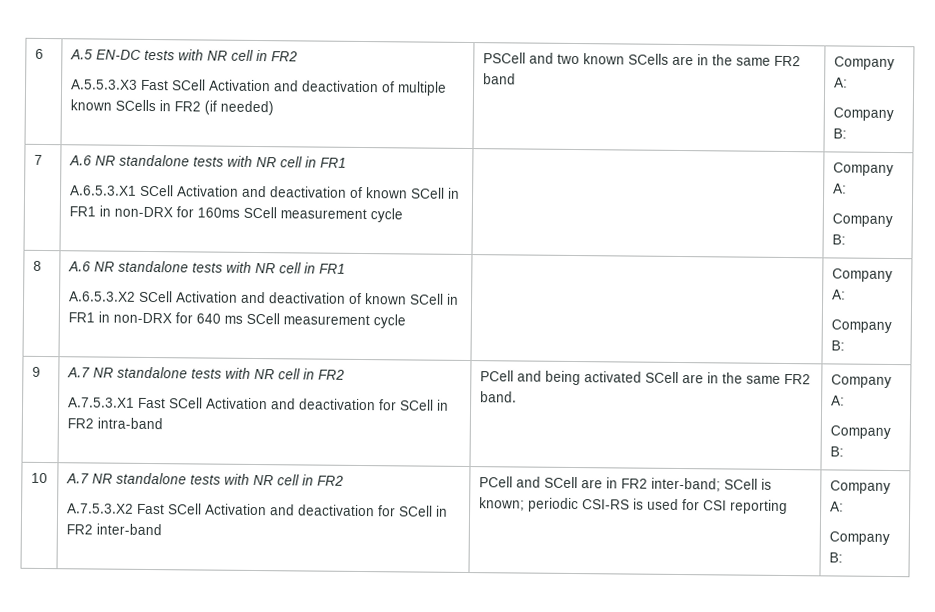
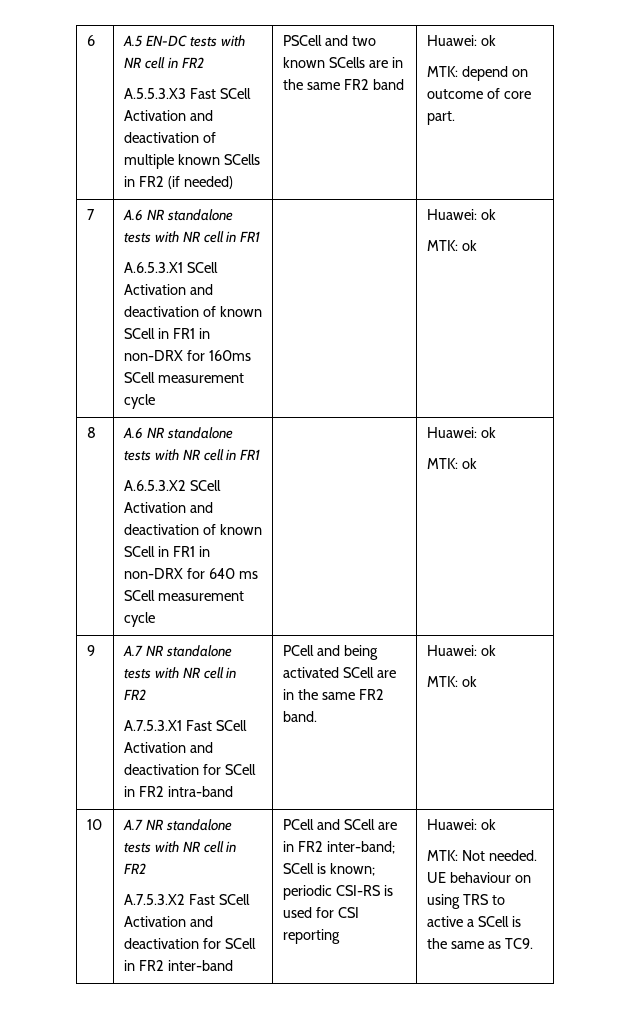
- PSCell and two known SCells are in the same FR2 band | Company A:
- Company B:
+ PSCell and two known SCells are in the same FR2 band | Huawei: ok
+ MTK: depend on outcome of core part.
  7 | A.6 NR standalone tests with NR cell in FR1
- A.6.5.3.X1 SCell Activation and deactivation of known SCell in FR1 in non-DRX for 160ms SCell measurement cycle | | Company A:
- Company B:
+ A.6.5.3.X1 SCell Activation and deactivation of known SCell in FR1 in non-DRX for 160ms SCell measurement cycle | | Huawei: ok
+ MTK: ok
  8 | A.6 NR standalone tests with NR cell in FR1
- A.6.5.3.X2 SCell Activation and deactivation of known SCell in FR1 in non-DRX for 640 ms SCell measurement cycle | | Company A:
- Company B:
+ A.6.5.3.X2 SCell Activation and deactivation of known SCell in FR1 in non-DRX for 640 ms SCell measurement cycle | | Huawei: ok
+ MTK: ok
  9 | A.7 NR standalone tests with NR cell in FR2
- A.7.5.3.X1 Fast SCell Activation and deactivation for SCell in FR2 intra-band | PCell and being activated SCell are in the same FR2 band. | Company A:
- Company B:
+ A.7.5.3.X1 Fast SCell Activation and deactivation for SCell in FR2 intra-band | PCell and being activated SCell are in the same FR2 band. | Huawei: ok
+ MTK: ok
- PCell and SCell are in FR2 inter-band; SCell is known; periodic CSI-RS is used for CSI reporting | Company A:
- Company B:
+ PCell and SCell are in FR2 inter-band; SCell is known; periodic CSI-RS is used for CSI reporting | Huawei: ok
+ MTK: Not needed. UE behaviour on using TRS to active a SCell is the same as TC9.

